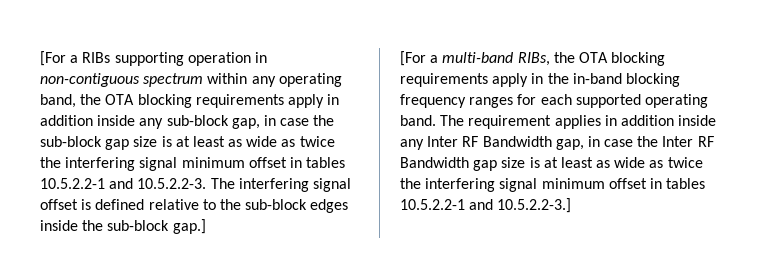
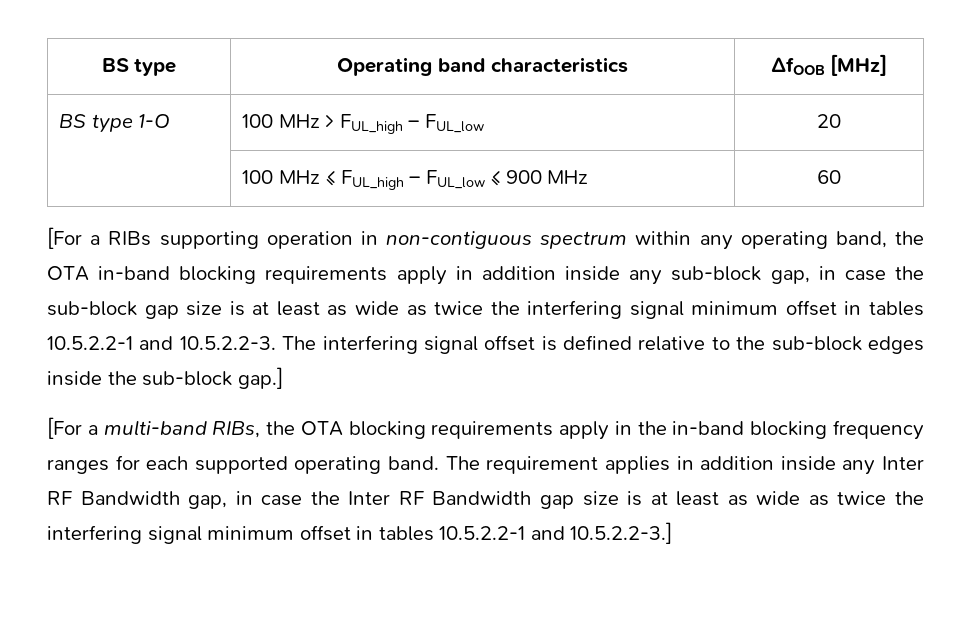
+ BS type | Operating band characteristics | ΔfOOB [MHz]
+ BS type 1-O | 100 MHz > FUL_high – FUL_low | 20
+ | 100 MHz ≤ FUL_high – FUL_low ≤ 900 MHz | 60
- [For a RIBs supporting operation in non-contiguous spectrum within any operating band, the OTA blocking requirements apply in addition inside any sub-block gap, in case the sub-block gap size is at least as wide as twice the interfering signal minimum offset in tables 10.5.2.2-1 and 10.5.2.2-3. The interfering signal offset is defined relative to the sub-block edges inside the sub-block gap.]
+ [For a RIBs supporting operation in non-contiguous spectrum within any operating band, the OTA in-band blocking requirements apply in addition inside any sub-block gap, in case the sub-block gap size is at least as wide as twice the interfering signal minimum offset in tables 10.5.2.2-1 and 10.5.2.2-3. The interfering signal offset is defined relative to the sub-block edges inside the sub-block gap.]

